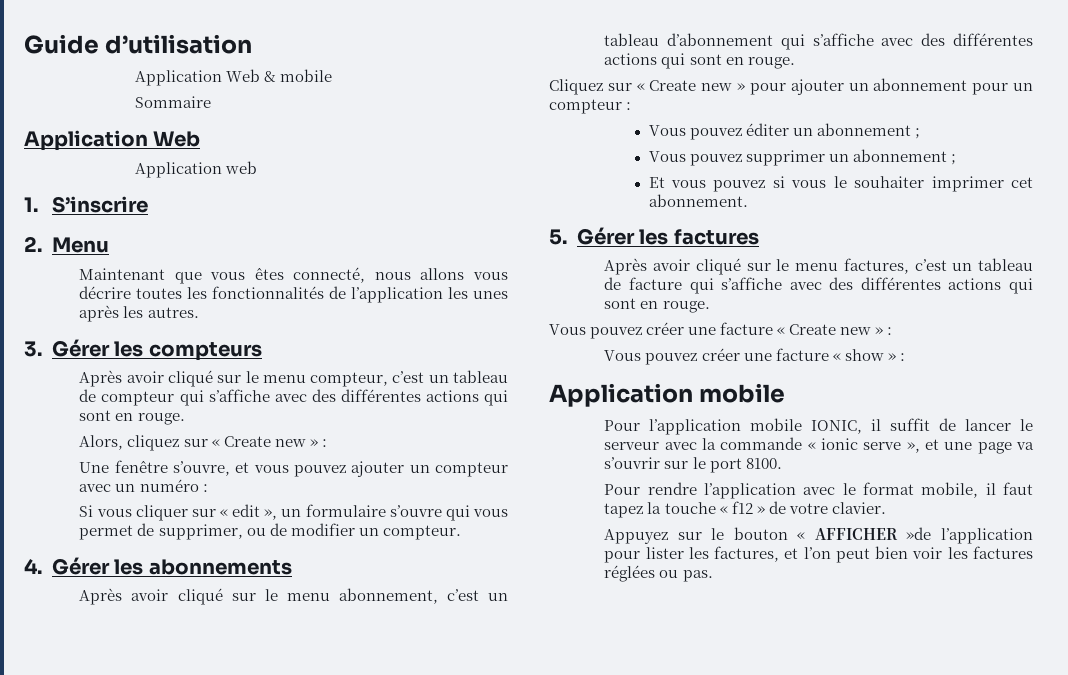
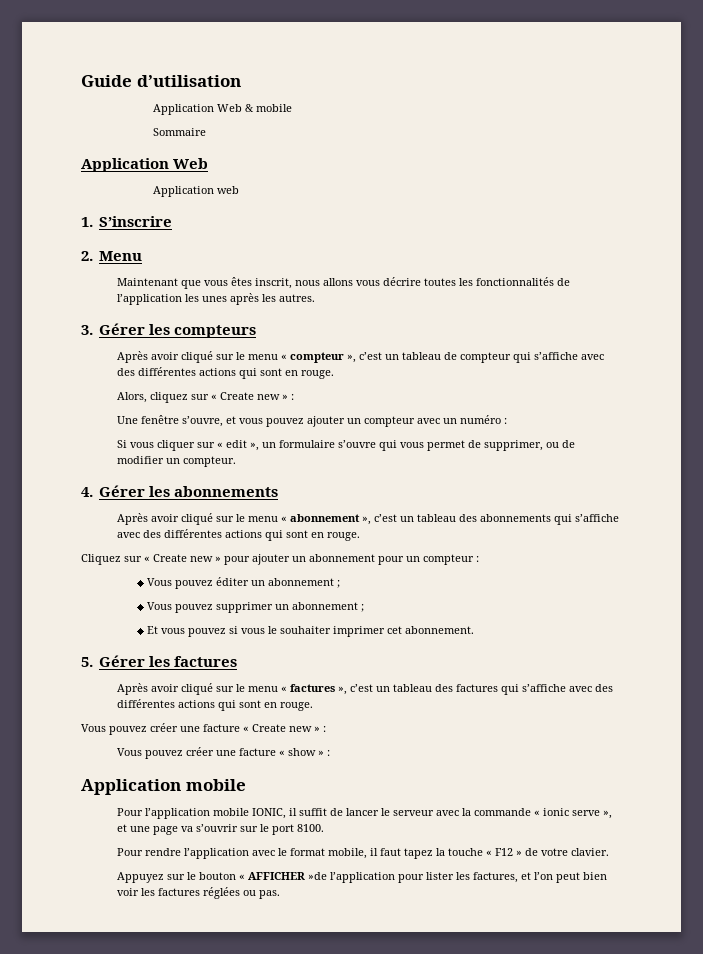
- Maintenant que vous êtes connecté, nous allons vous décrire toutes les fonctionnalités de l’application les unes après les autres.
+ Maintenant que vous êtes inscrit, nous allons vous décrire toutes les fonctionnalités de l’application les unes après les autres.
- Après avoir cliqué sur le menu compteur, c’est un tableau de compteur qui s’affiche avec des différentes actions qui sont en rouge.
+ Après avoir cliqué sur le menu « compteur », c’est un tableau de compteur qui s’affiche avec des différentes actions qui sont en rouge.
- Après avoir cliqué sur le menu abonnement, c’est un tableau d’abonnement qui s’affiche avec des différentes actions qui sont en rouge.
+ Après avoir cliqué sur le menu « abonnement », c’est un tableau des abonnements qui s’affiche avec des différentes actions qui sont en rouge.
- Après avoir cliqué sur le menu factures, c’est un tableau de facture qui s’affiche avec des différentes actions qui sont en rouge.
+ Après avoir cliqué sur le menu « factures », c’est un tableau des factures qui s’affiche avec des différentes actions qui sont en rouge.
- Pour rendre l’application avec le format mobile, il faut tapez la touche « f12 » de votre clavier.
+ Pour rendre l’application avec le format mobile, il faut tapez la touche « F12 » de votre clavier.

